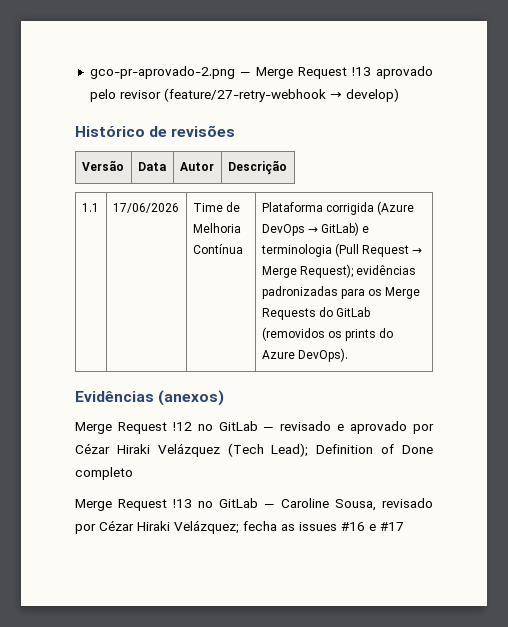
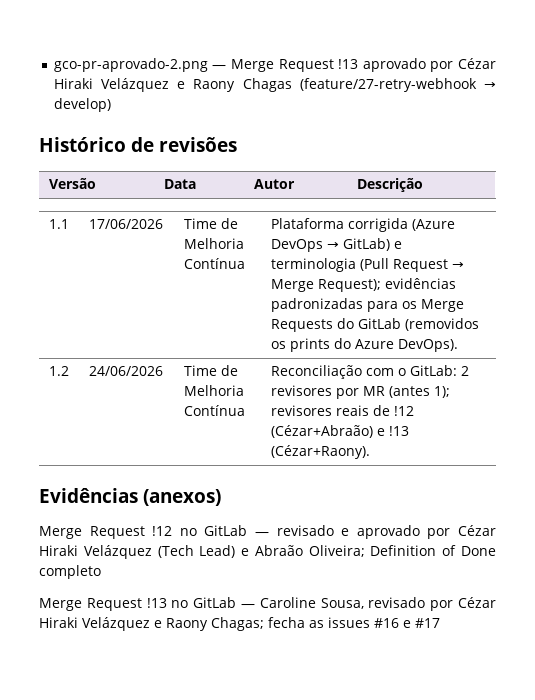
- gco-pr-aprovado-2.png — Merge Request !13 aprovado pelo revisor (feature/27-retry-webhook → develop)
+ gco-pr-aprovado-2.png — Merge Request !13 aprovado por Cézar Hiraki Velázquez e Raony Chagas (feature/27-retry-webhook → develop)
+ 1.2 | 24/06/2026 | Time de Melhoria Contínua | Reconciliação com o GitLab: 2 revisores por MR (antes 1); revisores reais de !12 (Cézar+Abraão) e !13 (Cézar+Raony).
- Merge Request !12 no GitLab — revisado e aprovado por Cézar Hiraki Velázquez (Tech Lead); Definition of Done completo
+ Merge Request !12 no GitLab — revisado e aprovado por Cézar Hiraki Velázquez (Tech Lead) e Abraão Oliveira; Definition of Done completo
- Merge Request !13 no GitLab — Caroline Sousa, revisado por Cézar Hiraki Velázquez; fecha as issues #16 e #17
+ Merge Request !13 no GitLab — Caroline Sousa, revisado por Cézar Hiraki Velázquez e Raony Chagas; fecha as issues #16 e #17

